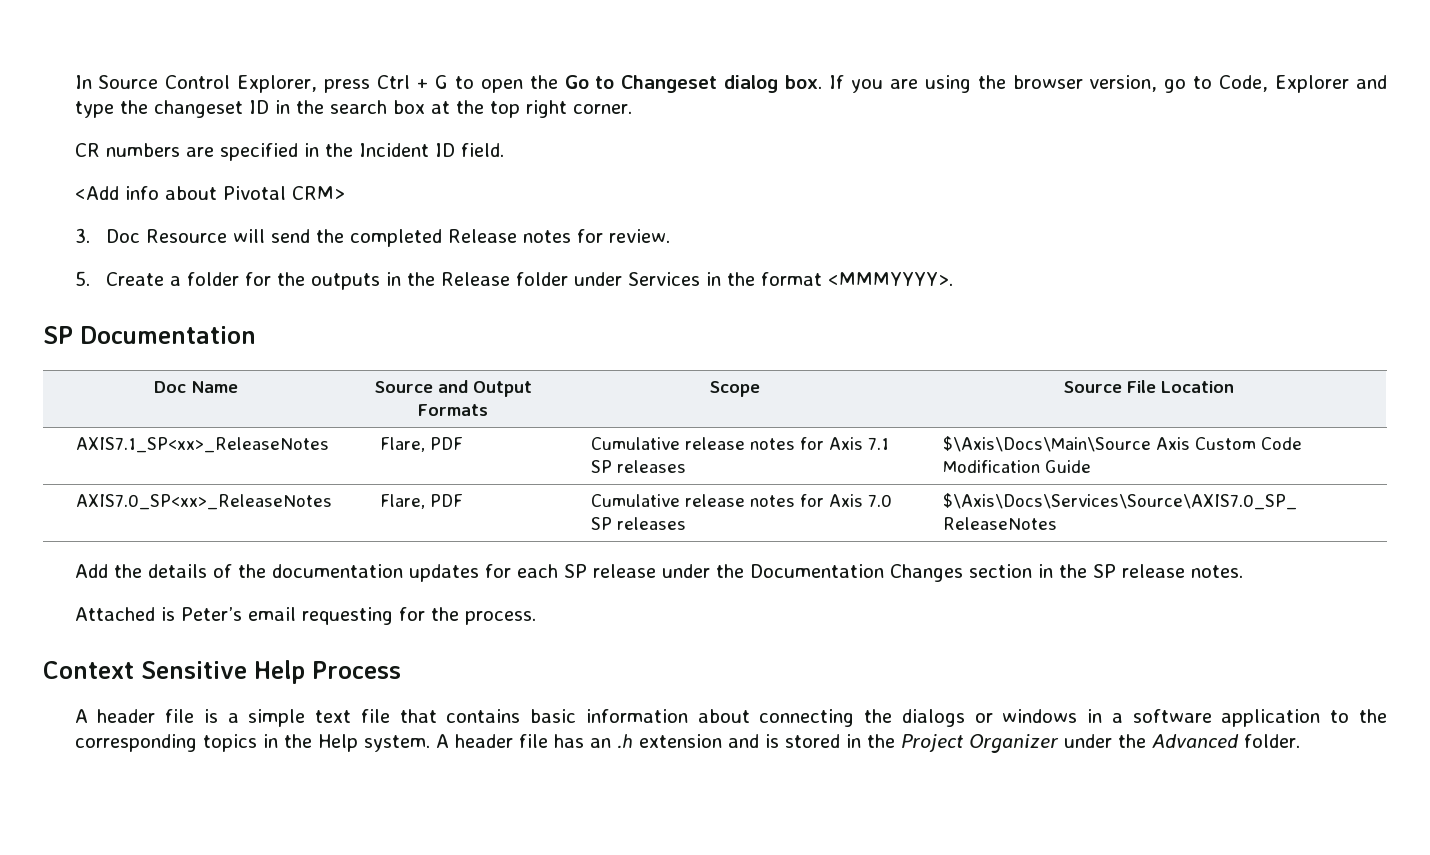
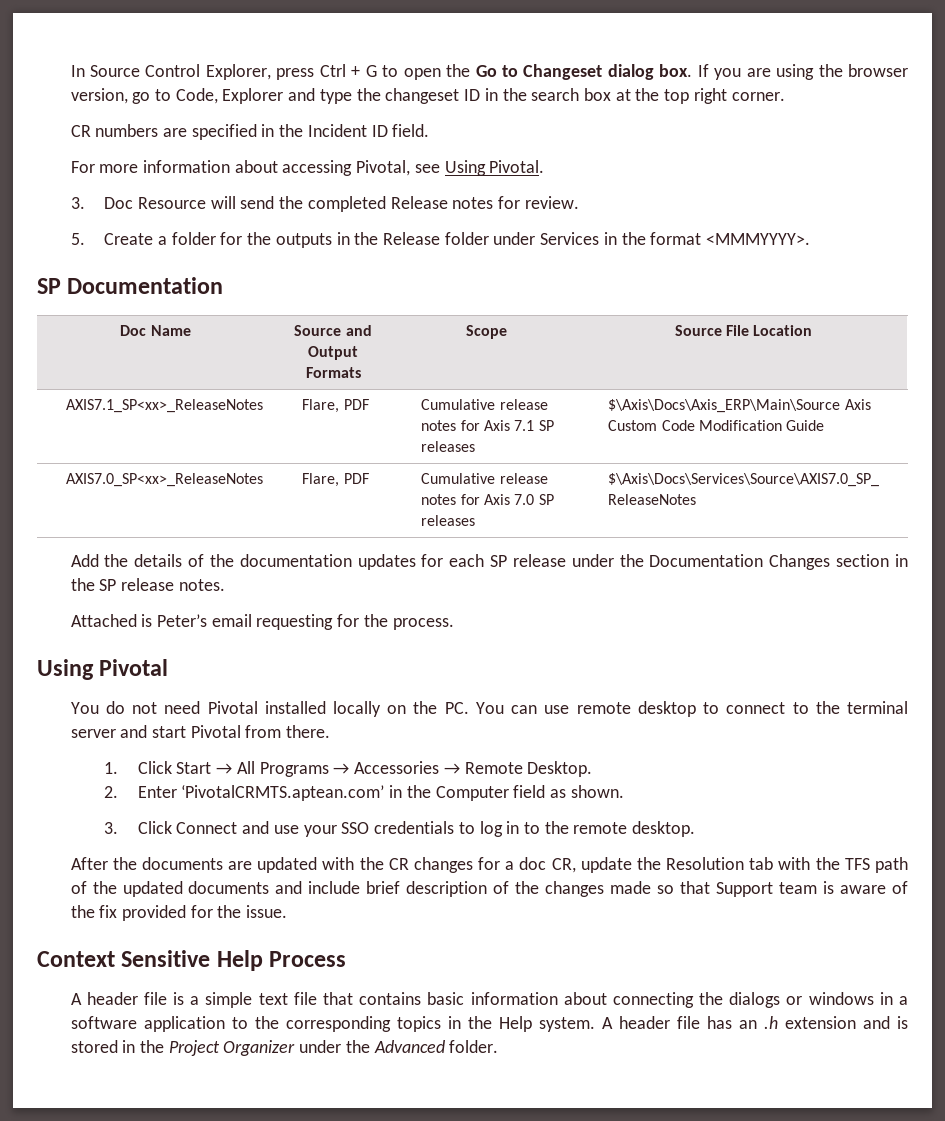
- <Add info about Pivotal CRM>
+ For more information about accessing Pivotal, see Using Pivotal.
- AXIS7.1_SP<xx>_ReleaseNotes | Flare, PDF | Cumulative release notes for Axis 7.1 SP releases | $\Axis\Docs\Main\Source Axis Custom Code Modification Guide
+ AXIS7.1_SP<xx>_ReleaseNotes | Flare, PDF | Cumulative release notes for Axis 7.1 SP releases | $\Axis\Docs\Axis_ERP\Main\Source Axis Custom Code Modification Guide
+ Using Pivotal
+ You do not need Pivotal installed locally on the PC. You can use remote desktop to connect to the terminal server and start Pivotal from there.
+ 1. Click Start → All Programs → Accessories → Remote Desktop.
+ 2. Enter ‘PivotalCRMTS.aptean.com’ in the Computer field as shown.
+ 3. Click Connect and use your SSO credentials to log in to the remote desktop.
+ After the documents are updated with the CR changes for a doc CR, update the Resolution tab with the TFS path of the updated documents and include brief description of the changes made so that Support team is aware of the fix provided for the issue.

